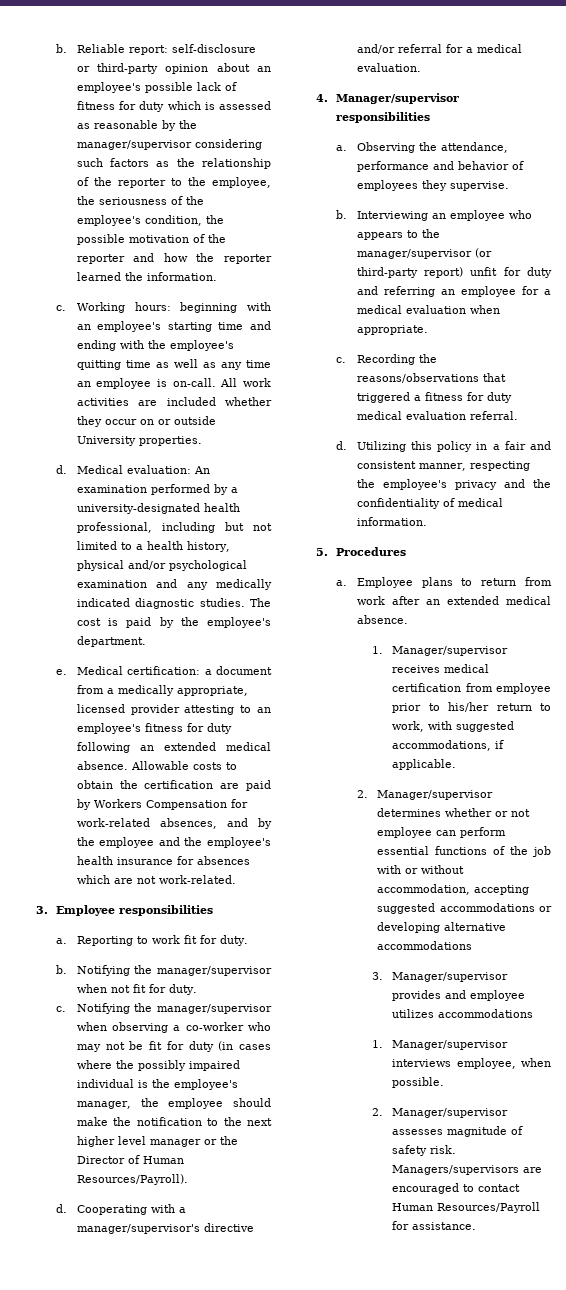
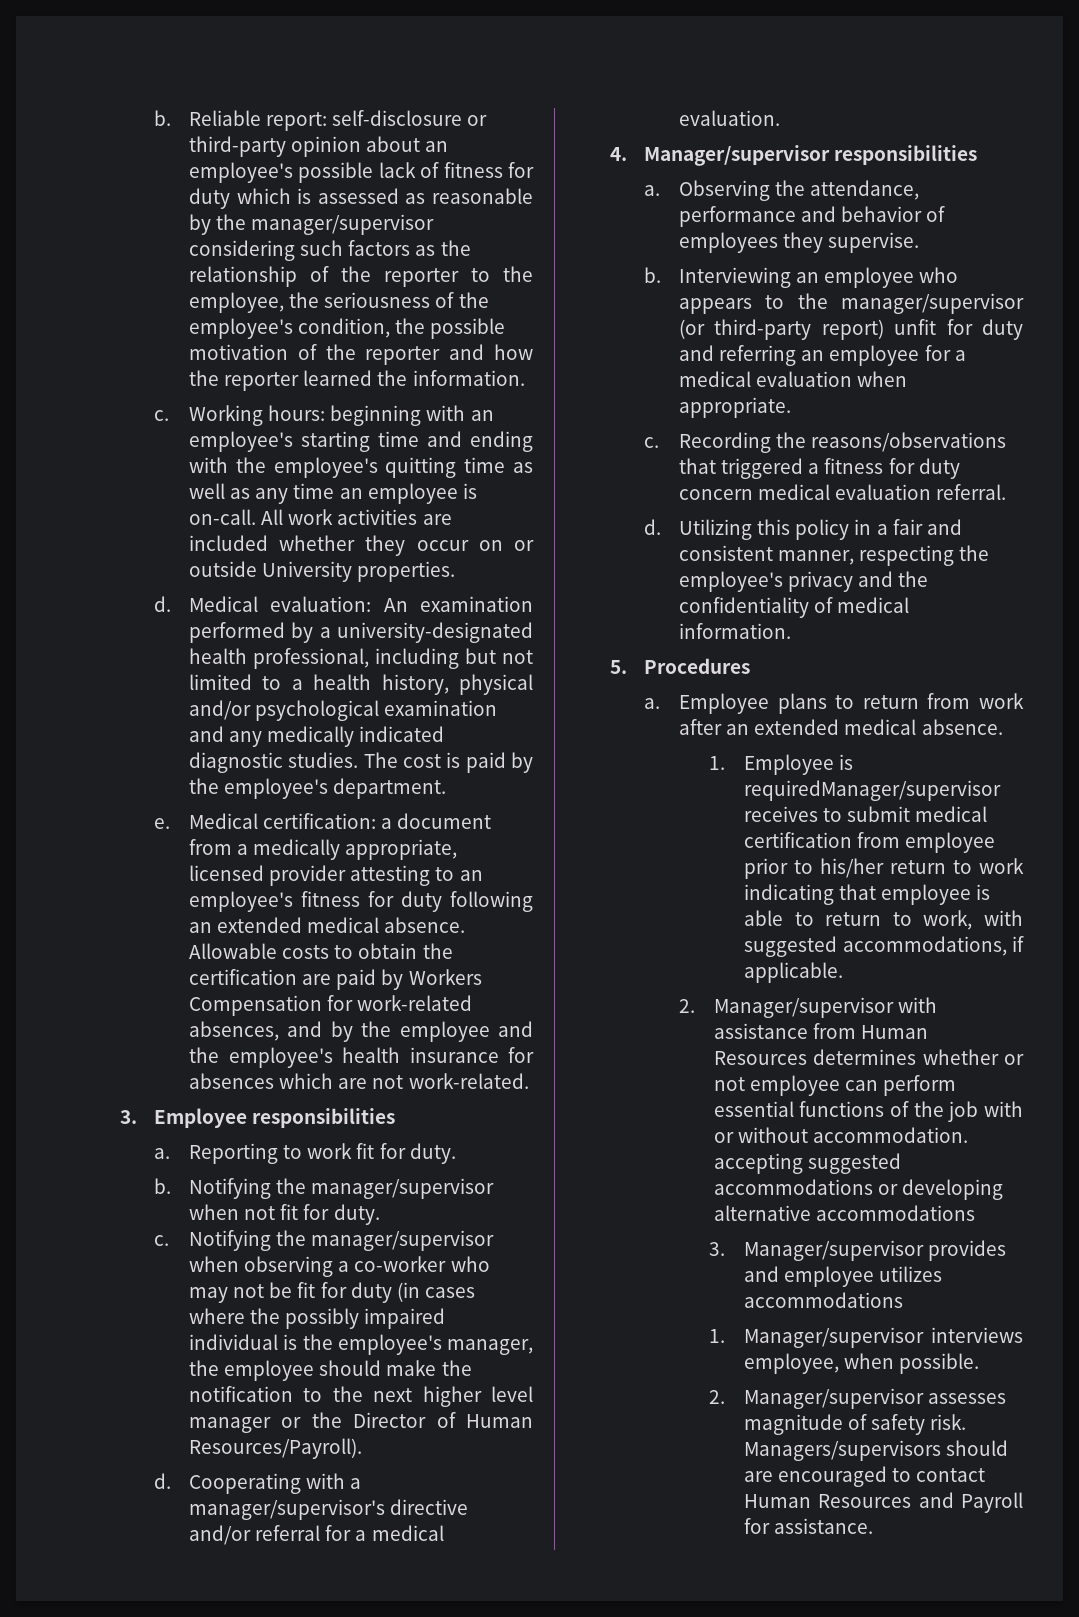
- Recording the reasons/observations that triggered a fitness for duty medical evaluation referral.
+ Recording the reasons/observations that triggered a fitness for duty concern medical evaluation referral.
- 1. Manager/supervisor receives medical certification from employee prior to his/her return to work, with suggested accommodations, if applicable.
+ 1. Employee is requiredManager/supervisor receives to submit medical certification from employee prior to his/her return to work indicating that employee is able to return to work, with suggested accommodations, if applicable.
- 2. Manager/supervisor determines whether or not employee can perform essential functions of the job with or without accommodation, accepting suggested accommodations or developing alternative accommodations
+ 2. Manager/supervisor with assistance from Human Resources determines whether or not employee can perform essential functions of the job with or without accommodation. accepting suggested accommodations or developing alternative accommodations
- Managers/supervisors are encouraged to contact Human Resources/Payroll for assistance.
+ Managers/supervisors should are encouraged to contact Human Resources and Payroll for assistance.

